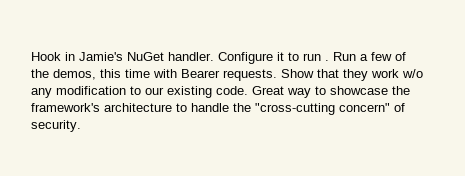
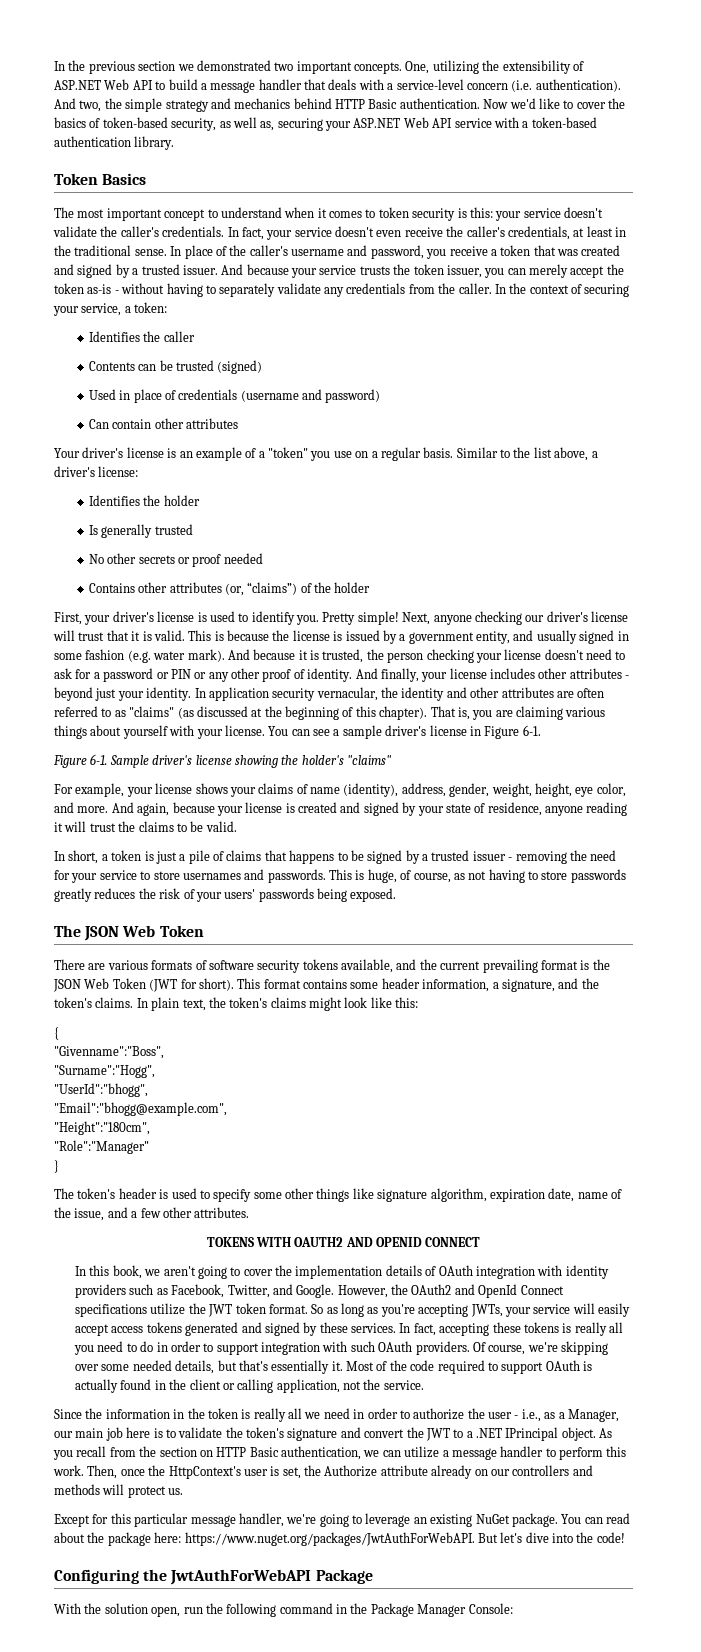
- Hook in Jamie's NuGet handler. Configure it to run . Run a few of the demos, this time with Bearer requests. Show that they work w/o any modification to our existing code. Great way to showcase the framework's architecture to handle the "cross-cutting concern" of security.
+ In the previous section we demonstrated two important concepts. One, utilizing the extensibility of ASP.NET Web API to build a message handler that deals with a service-level concern (i.e. authentication). And two, the simple strategy and mechanics behind HTTP Basic authentication. Now we'd like to cover the basics of token-based security, as well as, securing your ASP.NET Web API service with a token-based authentication library.
+ Token Basics
+ The most important concept to understand when it comes to token security is this: your service doesn't validate the caller's credentials. In fact, your service doesn't even receive the caller's credentials, at least in the traditional sense. In place of the caller's username and password, you receive a token that was created and signed by a trusted issuer. And because your service trusts the token issuer, you can merely accept the token as-is - without having to separately validate any credentials from the caller. In the context of securing your service, a token:
+ Identifies the caller
+ Contents can be trusted (signed)
+ Used in place of credentials (username and password)
+ Can contain other attributes
+ Your driver's license is an example of a "token" you use on a regular basis. Similar to the list above, a driver's license:
+ Identifies the holder
+ Is generally trusted
+ No other secrets or proof needed
+ Contains other attributes (or, “claims”) of the holder
+ First, your driver's license is used to identify you. Pretty simple! Next, anyone checking our driver's license will trust that it is valid. This is because the license is issued by a government entity, and usually signed in some fashion (e.g. water mark). And because it is trusted, the person checking your license doesn't need to ask for a password or PIN or any other proof of identity. And finally, your license includes other attributes - beyond just your identity. In application security vernacular, the identity and other attributes are often referred to as "claims" (as discussed at the beginning of this chapter). That is, you are claiming various things about yourself with your license. You can see a sample driver's license in Figure 6-1.
+ Figure 6-1. Sample driver's license showing the holder's "claims"
+ For example, your license shows your claims of name (identity), address, gender, weight, height, eye color, and more. And again, because your license is created and signed by your state of residence, anyone reading it will trust the claims to be valid.
+ In short, a token is just a pile of claims that happens to be signed by a trusted issuer - removing the need for your service to store usernames and passwords. This is huge, of course, as not having to store passwords greatly reduces the risk of your users' passwords being exposed.
+ The JSON Web Token
+ There are various formats of software security tokens available, and the current prevailing format is the JSON Web Token (JWT for short). This format contains some header information, a signature, and the token's claims. In plain text, the token's claims might look like this:
+ {
+ "Givenname":"Boss",
+ "Surname":"Hogg",
+ "UserId":"bhogg",
+ "Email":"bhogg@example.com",
+ "Height":"180cm",
+ "Role":"Manager"
+ }
+ The token's header is used to specify some other things like signature algorithm, expiration date, name of the issue, and a few other attributes.
+ TOKENS WITH OAUTH2 AND OPENID CONNECT
+ In this book, we aren't going to cover the implementation details of OAuth integration with identity providers such as Facebook, Twitter, and Google. However, the OAuth2 and OpenId Connect specifications utilize the JWT token format. So as long as you're accepting JWTs, your service will easily accept access tokens generated and signed by these services. In fact, accepting these tokens is really all you need to do in order to support integration with such OAuth providers. Of course, we're skipping over some needed details, but that's essentially it. Most of the code required to support OAuth is actually found in the client or calling application, not the service.
+ Since the information in the token is really all we need in order to authorize the user - i.e., as a Manager, our main job here is to validate the token's signature and convert the JWT to a .NET IPrincipal object. As you recall from the section on HTTP Basic authentication, we can utilize a message handler to perform this work. Then, once the HttpContext's user is set, the Authorize attribute already on our controllers and methods will protect us.
+ Except for this particular message handler, we're going to leverage an existing NuGet package. You can read about the package here: https://www.nuget.org/packages/JwtAuthForWebAPI. But let's dive into the code!
+ Configuring the JwtAuthForWebAPI Package
+ With the solution open, run the following command in the Package Manager Console:

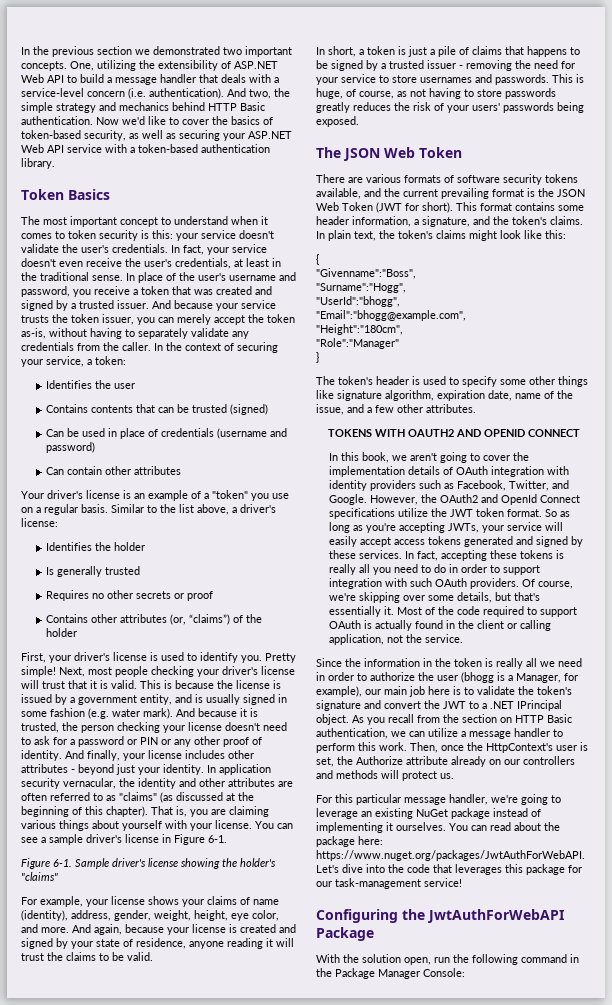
- Now we'd like to cover the basics of token-based security, as well as, securing your ASP.NET Web API service with a token-based authentication library.
+ Now we'd like to cover the basics of token-based security, as well as securing your ASP.NET Web API service with a token-based authentication library.
- The most important concept to understand when it comes to token security is this: your service doesn't validate the caller's credentials.
+ The most important concept to understand when it comes to token security is this: your service doesn't validate the user's credentials.
- In fact, your service doesn't even receive the caller's credentials, at least in the traditional sense.
+ In fact, your service doesn't even receive the user's credentials, at least in the traditional sense.
- In place of the caller's username and password, you receive a token that was created and signed by a trusted issuer.
+ In place of the user's username and password, you receive a token that was created and signed by a trusted issuer.
- And because your service trusts the token issuer, you can merely accept the token as-is - without having to separately validate any credentials from the caller.
+ And because your service trusts the token issuer, you can merely accept the token as-is, without having to separately validate any credentials from the caller.
- Identifies the caller
- Contents can be trusted (signed)
+ Identifies the user
+ Contains contents that can be trusted (signed)
- Used in place of credentials (username and password)
+ Can be used in place of credentials (username and password)
- No other secrets or proof needed
+ Requires no other secrets or proof
- Next, anyone checking our driver's license will trust that it is valid.
+ Next, most people checking your driver's license will trust that it is valid.
- This is because the license is issued by a government entity, and usually signed in some fashion (e.g. water mark).
+ This is because the license is issued by a government entity, and is usually signed in some fashion (e.g. water mark).
- Of course, we're skipping over some needed details, but that's essentially it.
+ Of course, we're skipping over some details, but that's essentially it.
- Since the information in the token is really all we need in order to authorize the user - i.e., as a Manager, our main job here is to validate the token's signature and convert the JWT to a .NET IPrincipal object.
+ Since the information in the token is really all we need in order to authorize the user (bhogg is a Manager, for example), our main job here is to validate the token's signature and convert the JWT to a .NET IPrincipal object.
- Except for this particular message handler, we're going to leverage an existing NuGet package.
+ For this particular message handler, we're going to leverage an existing NuGet package instead of implementing it ourselves.
- You can read about the package here: https://www.nuget.org/packages/JwtAuthForWebAPI. But let's dive into the code!
+ You can read about the package here: https://www.nuget.org/packages/JwtAuthForWebAPI. Let's dive into the code that leverages this package for our task-management service!

